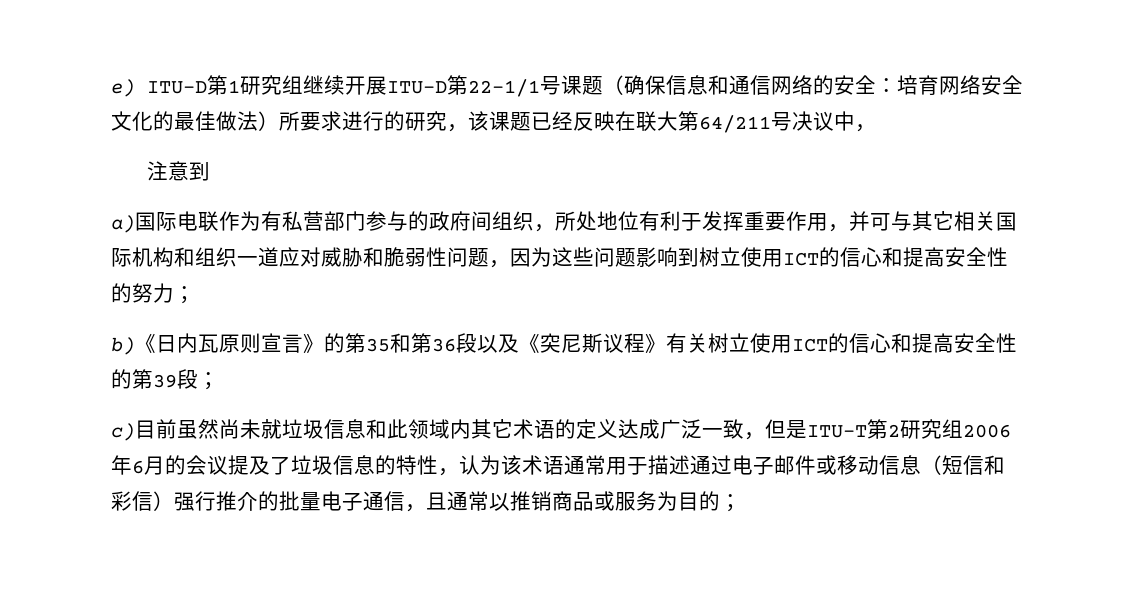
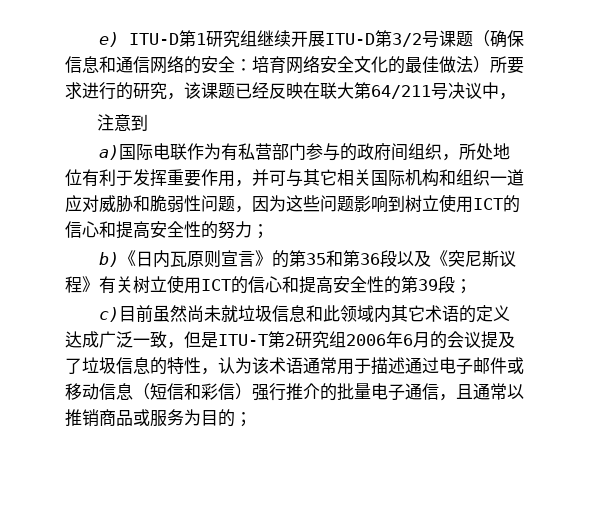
- e) ITU-D第1研究组继续开展ITU-D第22-1/1号课题（确保信息和通信网络的安全：培育网络安全文化的最佳做法）所要求进行的研究，该课题已经反映在联大第64/211号决议中，
+ e) ITU-D第1研究组继续开展ITU-D第3/2号课题（确保信息和通信网络的安全：培育网络安全文化的最佳做法）所要求进行的研究，该课题已经反映在联大第64/211号决议中，

